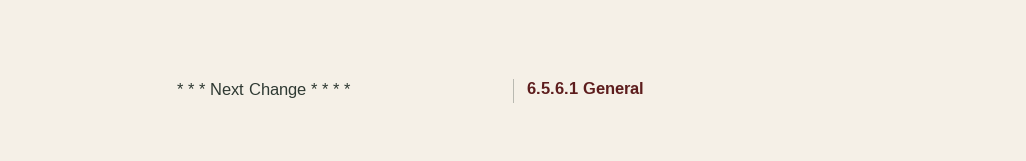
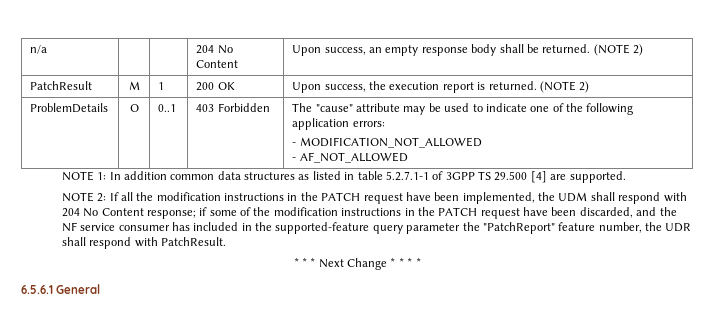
+ n/a | | | 204 No Content | Upon success, an empty response body shall be returned. (NOTE 2)
+ PatchResult | M | 1 | 200 OK | Upon success, the execution report is returned. (NOTE 2)
+ ProblemDetails | O | 0..1 | 403 Forbidden | The "cause" attribute may be used to indicate one of the following application errors:
+ - MODIFICATION_NOT_ALLOWED
+ - AF_NOT_ALLOWED
+ NOTE 1: In addition common data structures as listed in table 5.2.7.1-1 of 3GPP TS 29.500 [4] are supported.
+ NOTE 2: If all the modification instructions in the PATCH request have been implemented, the UDM shall respond with 204 No Content response; if some of the modification instructions in the PATCH request have been discarded, and the NF service consumer has included in the supported-feature query parameter the "PatchReport" feature number, the UDR shall respond with PatchResult.

